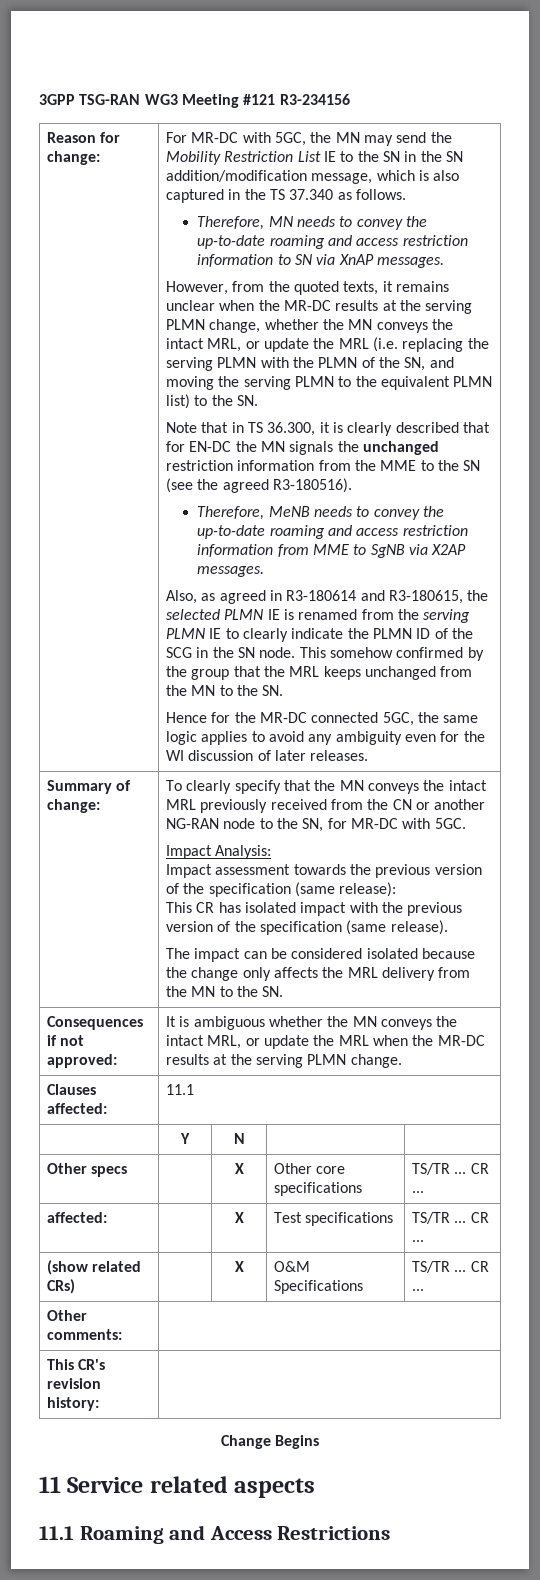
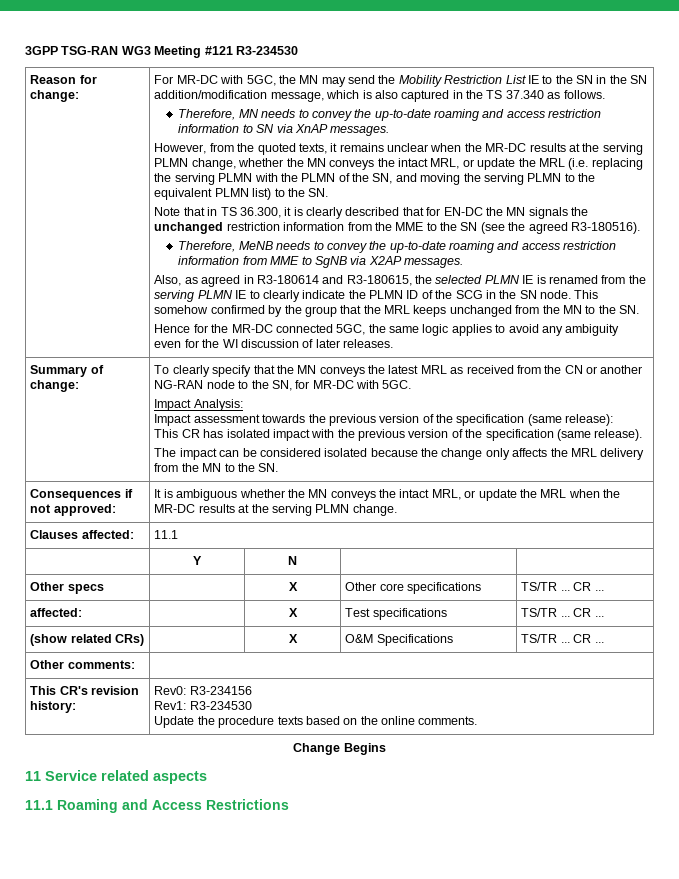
- 3GPP TSG-RAN WG3 Meeting #121 R3-234156
+ 3GPP TSG-RAN WG3 Meeting #121 R3-234530
- To clearly specify that the MN conveys the intact MRL previously received from the CN or another NG-RAN node to the SN, for MR-DC with 5GC.
+ To clearly specify that the MN conveys the latest MRL as received from the CN or another NG-RAN node to the SN, for MR-DC with 5GC.
- This CR's revision history: |
+ This CR's revision history: | Rev0: R3-234156
+ Rev1: R3-234530
+ Update the procedure texts based on the online comments.

